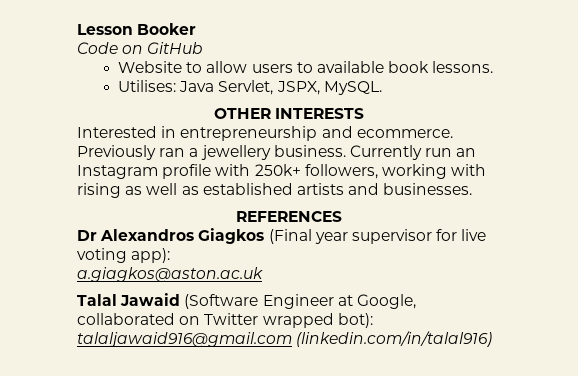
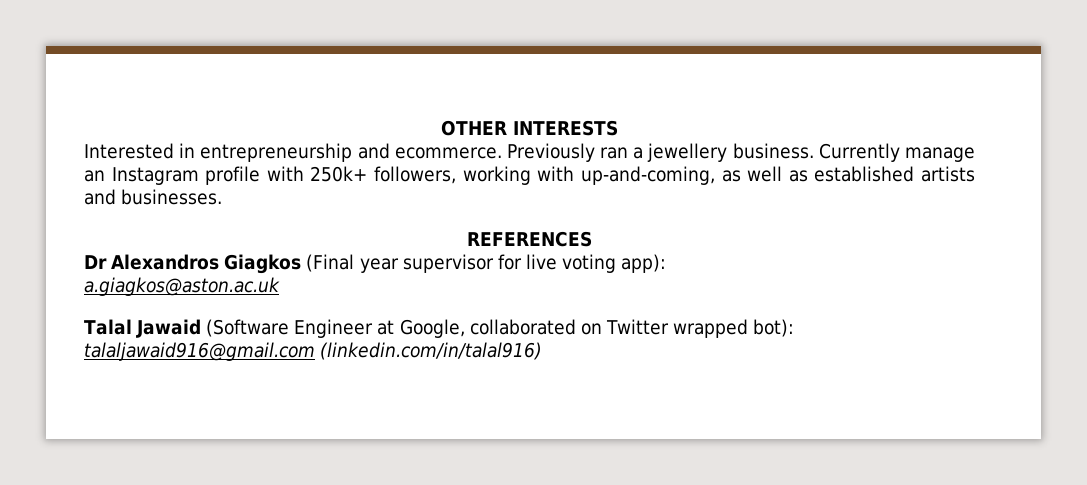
- Lesson Booker
- Code on GitHub
- Website to allow users to available book lessons.
- Utilises: Java Servlet, JSPX, MySQL.
- Currently run an Instagram profile with 250k+ followers, working with rising as well as established artists and businesses.
+ Currently manage an Instagram profile with 250k+ followers, working with up-and-coming, as well as established artists and businesses.

